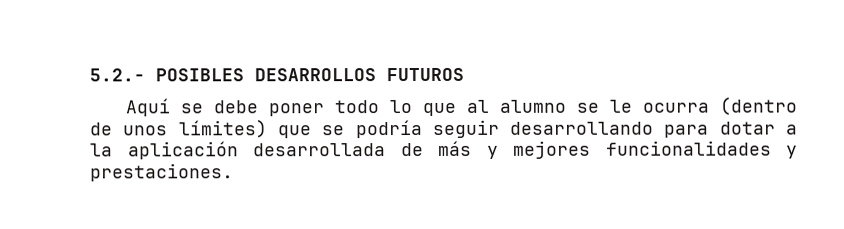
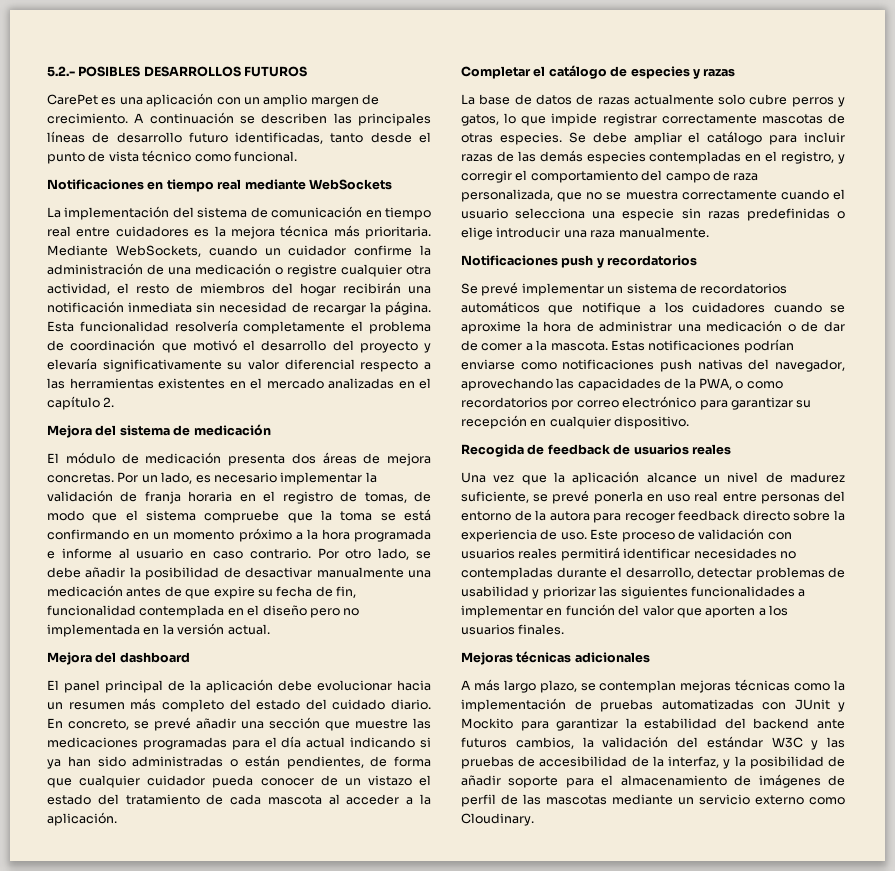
- Aquí se debe poner todo lo que al alumno se le ocurra (dentro de unos límites) que se podría seguir desarrollando para dotar a la aplicación desarrollada de más y mejores funcionalidades y prestaciones.
+ CarePet es una aplicación con un amplio margen de crecimiento. A continuación se describen las principales líneas de desarrollo futuro identificadas, tanto desde el punto de vista técnico como funcional.
+ Notificaciones en tiempo real mediante WebSockets
+ La implementación del sistema de comunicación en tiempo real entre cuidadores es la mejora técnica más prioritaria. Mediante WebSockets, cuando un cuidador confirme la administración de una medicación o registre cualquier otra actividad, el resto de miembros del hogar recibirán una notificación inmediata sin necesidad de recargar la página. Esta funcionalidad resolvería completamente el problema de coordinación que motivó el desarrollo del proyecto y elevaría significativamente su valor diferencial respecto a las herramientas existentes en el mercado analizadas en el capítulo 2.
+ Mejora del sistema de medicación
+ El módulo de medicación presenta dos áreas de mejora concretas. Por un lado, es necesario implementar la validación de franja horaria en el registro de tomas, de modo que el sistema compruebe que la toma se está confirmando en un momento próximo a la hora programada e informe al usuario en caso contrario. Por otro lado, se debe añadir la posibilidad de desactivar manualmente una medicación antes de que expire su fecha de fin, funcionalidad contemplada en el diseño pero no implementada en la versión actual.
+ Mejora del dashboard
+ El panel principal de la aplicación debe evolucionar hacia un resumen más completo del estado del cuidado diario. En concreto, se prevé añadir una sección que muestre las medicaciones programadas para el día actual indicando si ya han sido administradas o están pendientes, de forma que cualquier cuidador pueda conocer de un vistazo el estado del tratamiento de cada mascota al acceder a la aplicación.
+ Completar el catálogo de especies y razas
+ La base de datos de razas actualmente solo cubre perros y gatos, lo que impide registrar correctamente mascotas de otras especies. Se debe ampliar el catálogo para incluir razas de las demás especies contempladas en el registro, y corregir el comportamiento del campo de raza personalizada, que no se muestra correctamente cuando el usuario selecciona una especie sin razas predefinidas o elige introducir una raza manualmente.
+ Notificaciones push y recordatorios
+ Se prevé implementar un sistema de recordatorios automáticos que notifique a los cuidadores cuando se aproxime la hora de administrar una medicación o de dar de comer a la mascota. Estas notificaciones podrían enviarse como notificaciones push nativas del navegador, aprovechando las capacidades de la PWA, o como recordatorios por correo electrónico para garantizar su recepción en cualquier dispositivo.
+ Recogida de feedback de usuarios reales
+ Una vez que la aplicación alcance un nivel de madurez suficiente, se prevé ponerla en uso real entre personas del entorno de la autora para recoger feedback directo sobre la experiencia de uso. Este proceso de validación con usuarios reales permitirá identificar necesidades no contempladas durante el desarrollo, detectar problemas de usabilidad y priorizar las siguientes funcionalidades a implementar en función del valor que aporten a los usuarios finales.
+ Mejoras técnicas adicionales
+ A más largo plazo, se contemplan mejoras técnicas como la implementación de pruebas automatizadas con JUnit y Mockito para garantizar la estabilidad del backend ante futuros cambios, la validación del estándar W3C y las pruebas de accesibilidad de la interfaz, y la posibilidad de añadir soporte para el almacenamiento de imágenes de perfil de las mascotas mediante un servicio externo como Cloudinary.

